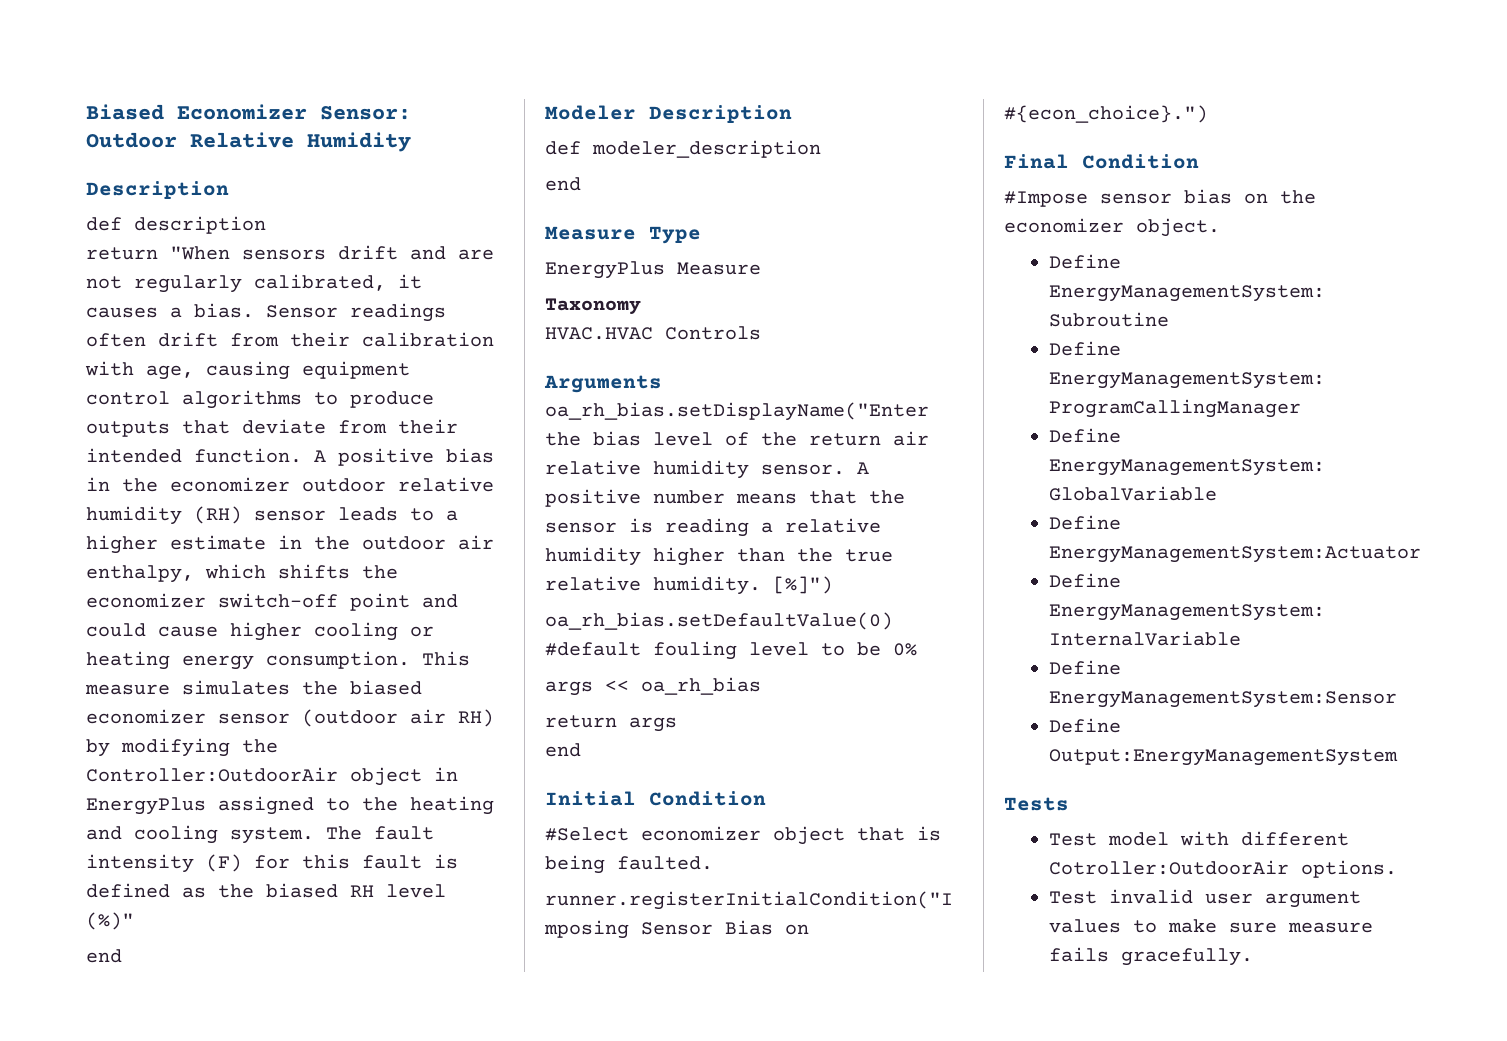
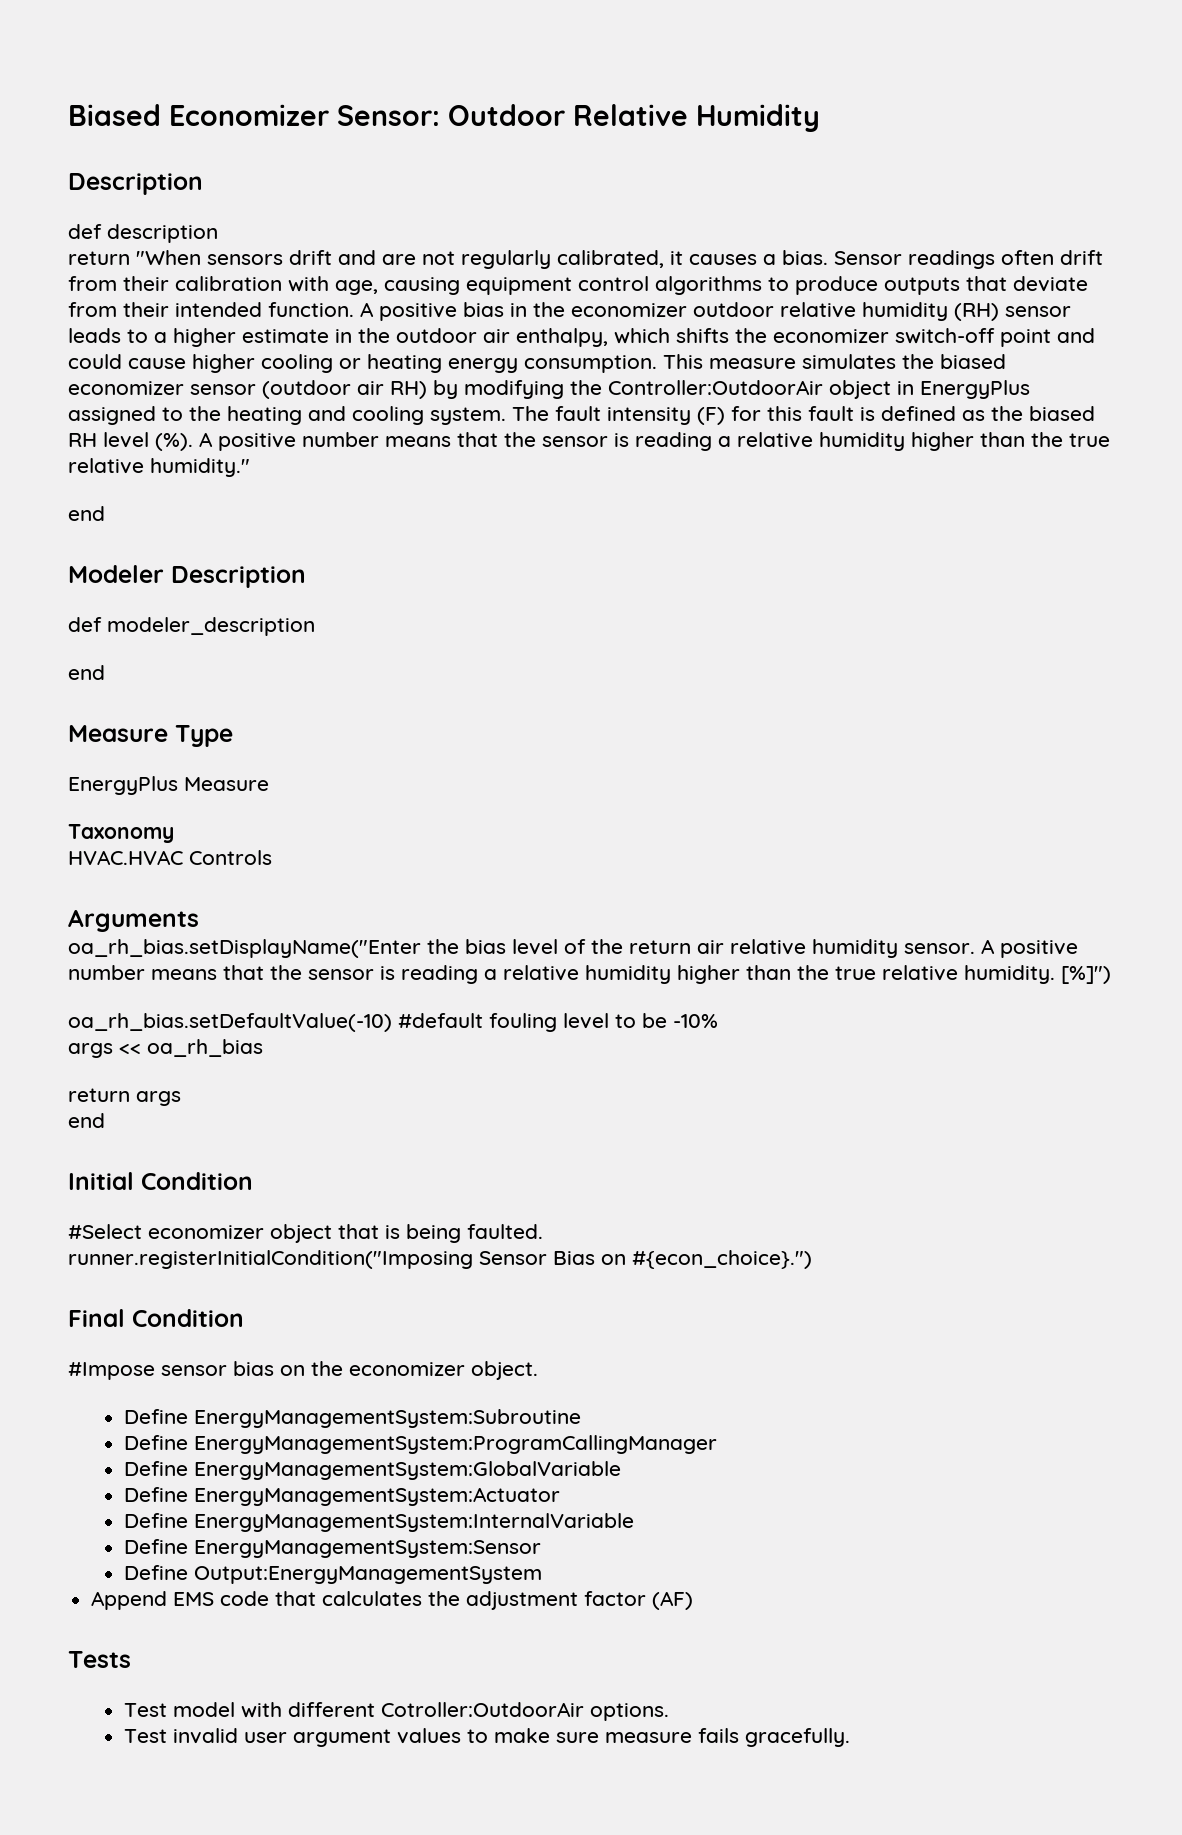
- The fault intensity (F) for this fault is defined as the biased RH level (%)"
+ The fault intensity (F) for this fault is defined as the biased RH level (%). A positive number means that the sensor is reading a relative humidity higher than the true relative humidity."
- oa_rh_bias.setDefaultValue(0) #default fouling level to be 0%
+ oa_rh_bias.setDefaultValue(-10) #default fouling level to be -10%
+ Append EMS code that calculates the adjustment factor (AF)

